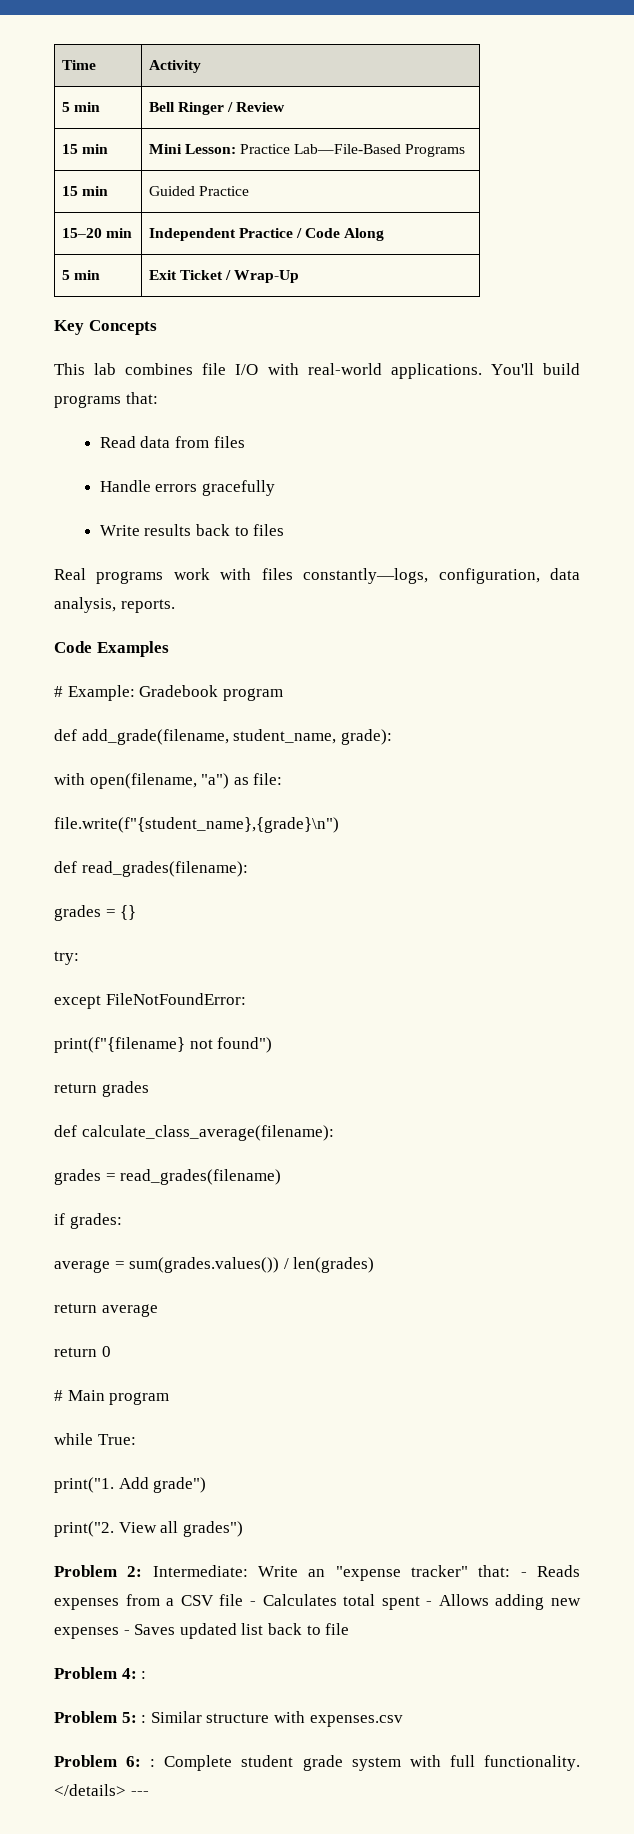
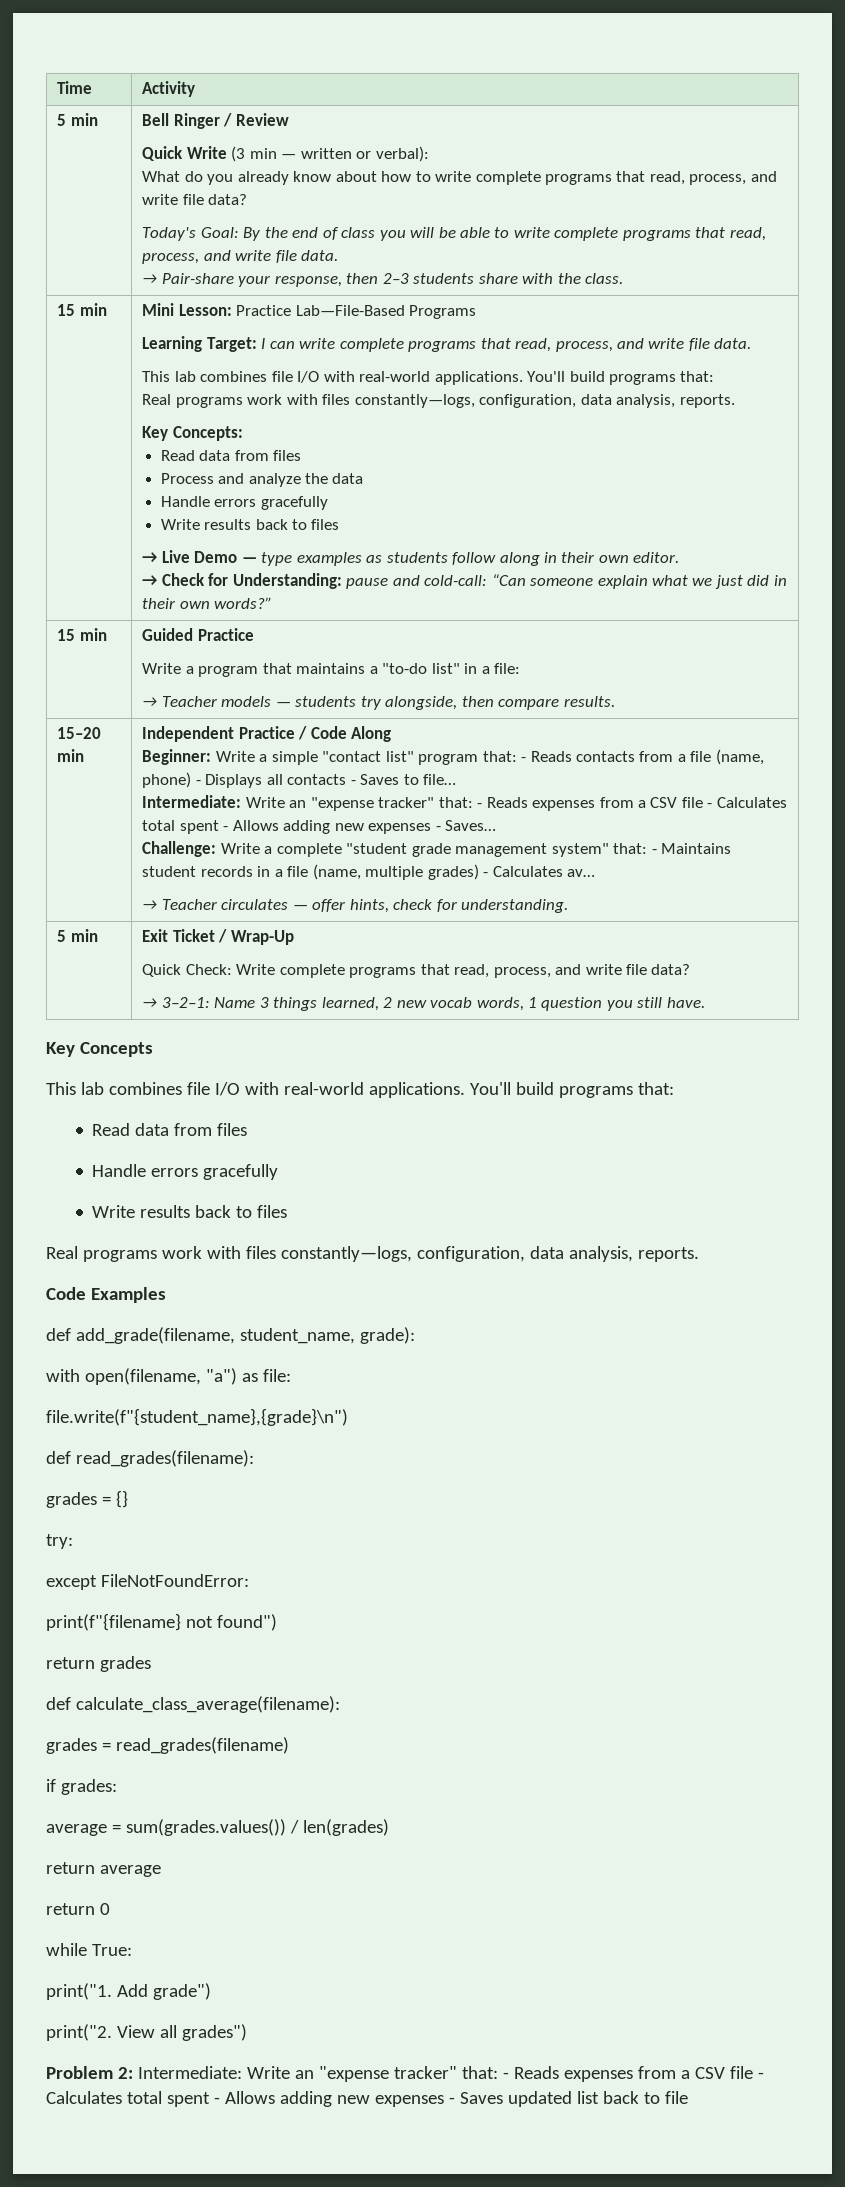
+ Quick Write (3 min — written or verbal):
+ What do you already know about how to write complete programs that read, process, and write file data?
+ Today's Goal: By the end of class you will be able to write complete programs that read, process, and write file data.
+ → Pair-share your response, then 2–3 students share with the class.
+ Learning Target: I can write complete programs that read, process, and write file data.
+ This lab combines file I/O with real-world applications. You'll build programs that:
+ Real programs work with files constantly—logs, configuration, data analysis, reports.
+ Key Concepts:
+ Read data from files
+ Process and analyze the data
+ Handle errors gracefully
+ Write results back to files
+ → Live Demo — type examples as students follow along in their own editor.
+ → Check for Understanding: pause and cold-call: “Can someone explain what we just did in their own words?”
  15 min | Guided Practice
+ Write a program that maintains a "to-do list" in a file:
+ → Teacher models — students try alongside, then compare results.
+ Beginner: Write a simple "contact list" program that: - Reads contacts from a file (name, phone) - Displays all contacts - Saves to file…
+ Intermediate: Write an "expense tracker" that: - Reads expenses from a CSV file - Calculates total spent - Allows adding new expenses - Saves…
+ Challenge: Write a complete "student grade management system" that: - Maintains student records in a file (name, multiple grades) - Calculates av…
+ → Teacher circulates — offer hints, check for understanding.
  5 min | Exit Ticket / Wrap-Up
+ Quick Check: Write complete programs that read, process, and write file data?
+ → 3–2–1: Name 3 things learned, 2 new vocab words, 1 question you still have.
- # Example: Gradebook program
- # Main program
- Problem 4: :
- Problem 5: : Similar structure with expenses.csv
- Problem 6: : Complete student grade system with full functionality. </details> ---

